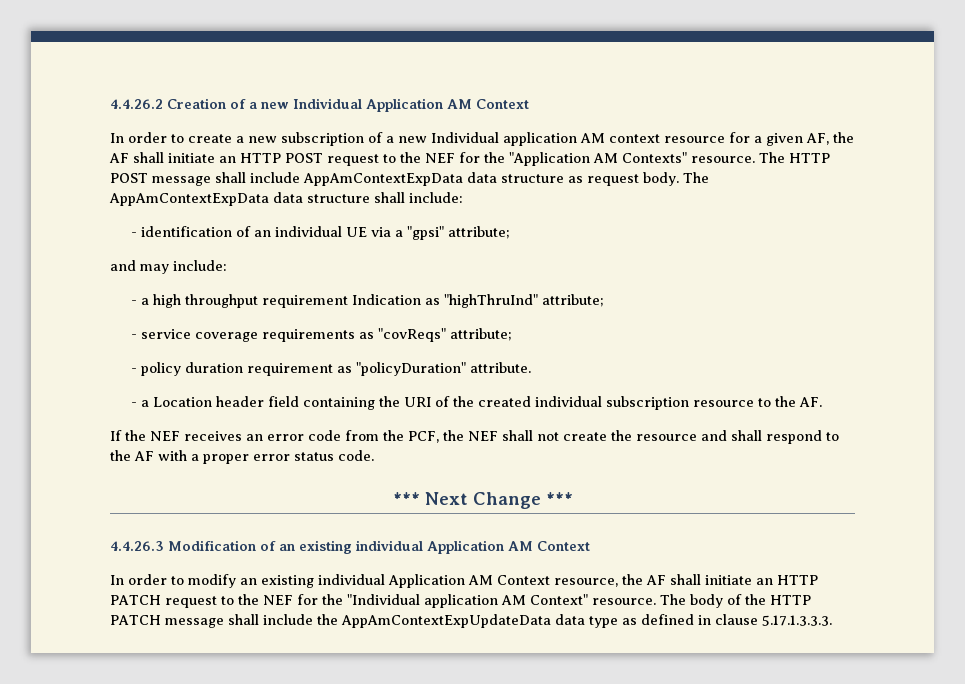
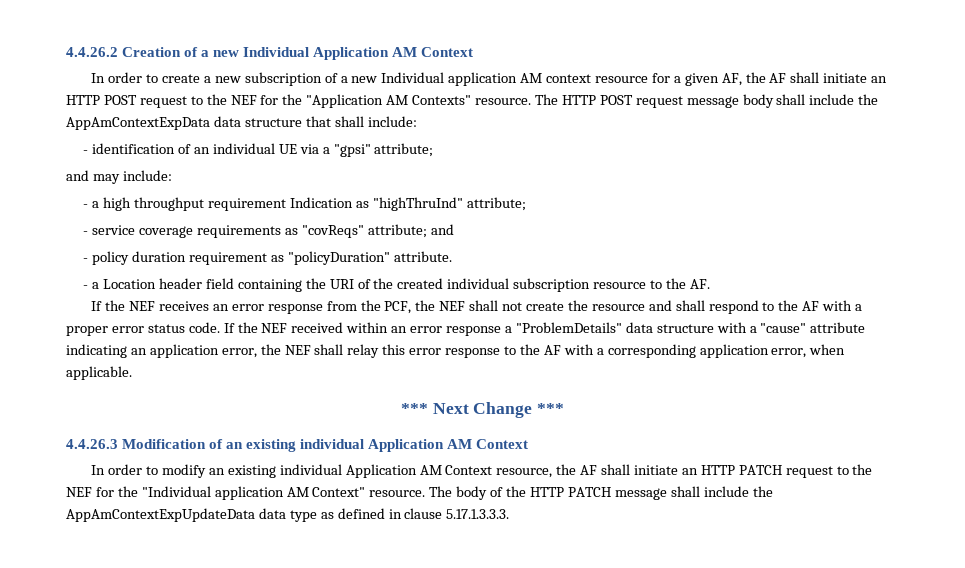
- The HTTP POST message shall include AppAmContextExpData data structure as request body. The AppAmContextExpData data structure shall include:
+ The HTTP POST request message body shall include the AppAmContextExpData data structure that shall include:
- - service coverage requirements as "covReqs" attribute;
+ - service coverage requirements as "covReqs" attribute; and
- If the NEF receives an error code from the PCF, the NEF shall not create the resource and shall respond to the AF with a proper error status code.
+ If the NEF receives an error response from the PCF, the NEF shall not create the resource and shall respond to the AF with a proper error status code. If the NEF received within an error response a "ProblemDetails" data structure with a "cause" attribute indicating an application error, the NEF shall relay this error response to the AF with a corresponding application error, when applicable.

